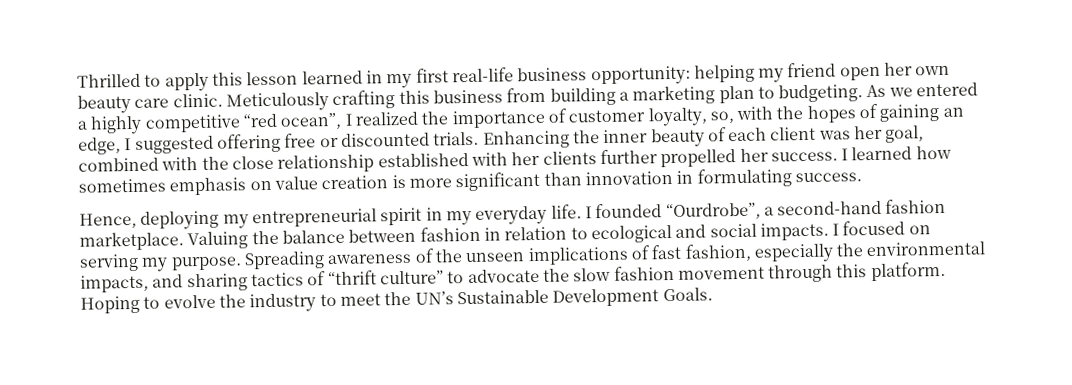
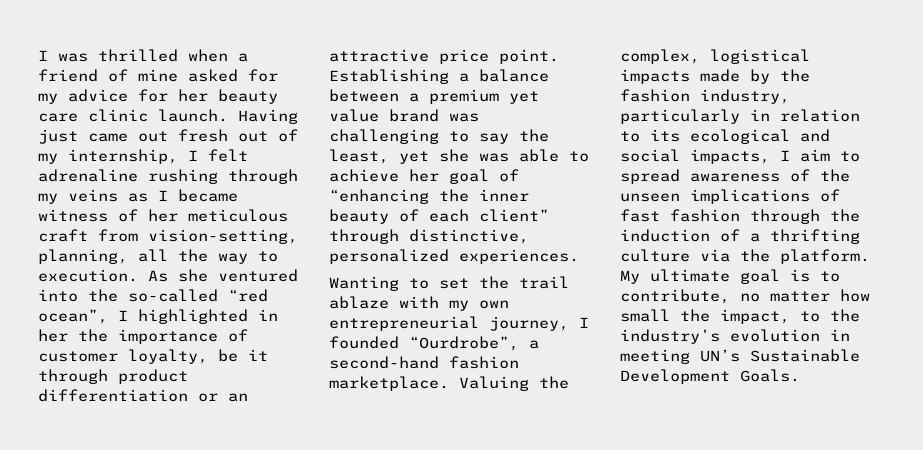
- Thrilled to apply this lesson learned in my first real-life business opportunity: helping my friend open her own beauty care clinic. Meticulously crafting this business from building a marketing plan to budgeting. As we entered a highly competitive “red ocean”, I realized the importance of customer loyalty, so, with the hopes of gaining an edge, I suggested offering free or discounted trials. Enhancing the inner beauty of each client was her goal, combined with the close relationship established with her clients further propelled her success. I learned how sometimes emphasis on value creation is more significant than innovation in formulating success.
- Hence, deploying my entrepreneurial spirit in my everyday life. I founded “Ourdrobe”, a second-hand fashion marketplace.
+ I was thrilled when a friend of mine asked for my advice for her beauty care clinic launch. Having just came out fresh out of my internship, I felt adrenaline rushing through my veins as I became witness of her meticulous craft from vision-setting, planning, all the way to execution. As she ventured into the so-called “red ocean”, I highlighted in her the importance of customer loyalty, be it through product differentiation or an attractive price point. Establishing a balance between a premium yet value brand was challenging to say the least, yet she was able to achieve her goal of “enhancing the inner beauty of each client” through distinctive, personalized experiences.
+ Wanting to set the trail ablaze with my own entrepreneurial journey, I founded “Ourdrobe”, a second-hand fashion marketplace.
- Valuing the balance between fashion in relation to ecological and social impacts. I focused on serving my purpose. Spreading awareness of the unseen implications of fast fashion, especially the environmental impacts, and sharing tactics of “thrift culture” to advocate the slow fashion movement through this platform. Hoping to evolve the industry to meet the UN’s Sustainable Development Goals.
+ Valuing the complex, logistical impacts made by the fashion industry, particularly in relation to its ecological and social impacts, I aim to spread awareness of the unseen implications of fast fashion through the induction of a thrifting culture via the platform. My ultimate goal is to contribute, no matter how small the impact, to the industry’s evolution in meeting UN’s Sustainable Development Goals.

